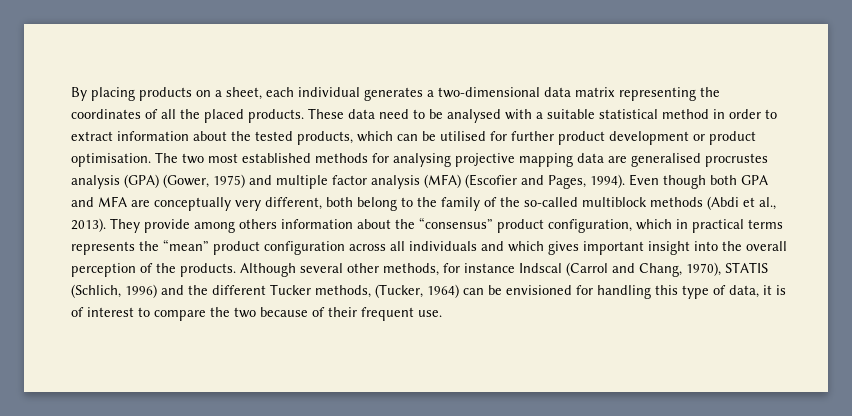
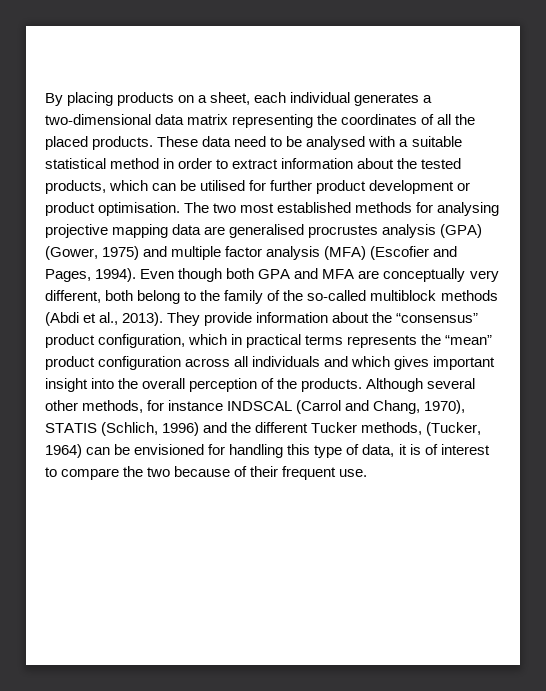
- They provide among others information about the “consensus” product configuration, which in practical terms represents the “mean” product configuration across all individuals and which gives important insight into the overall perception of the products.
+ They provide information about the “consensus” product configuration, which in practical terms represents the “mean” product configuration across all individuals and which gives important insight into the overall perception of the products.
- Although several other methods, for instance Indscal (Carrol and Chang, 1970), STATIS (Schlich, 1996) and the different Tucker methods, (Tucker, 1964) can be envisioned for handling this type of data, it is of interest to compare the two because of their frequent use.
+ Although several other methods, for instance INDSCAL (Carrol and Chang, 1970), STATIS (Schlich, 1996) and the different Tucker methods, (Tucker, 1964) can be envisioned for handling this type of data, it is of interest to compare the two because of their frequent use.

